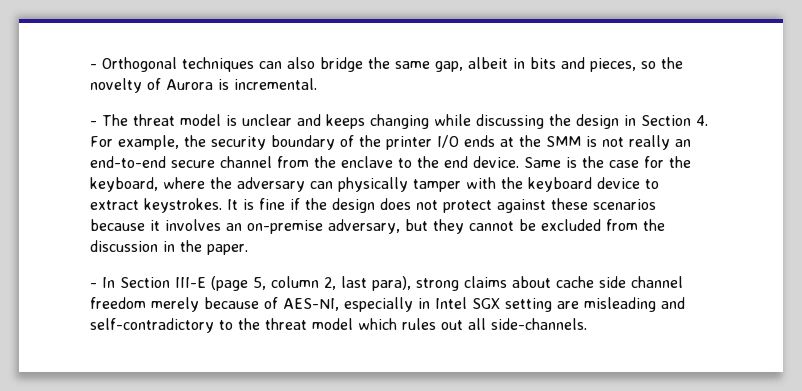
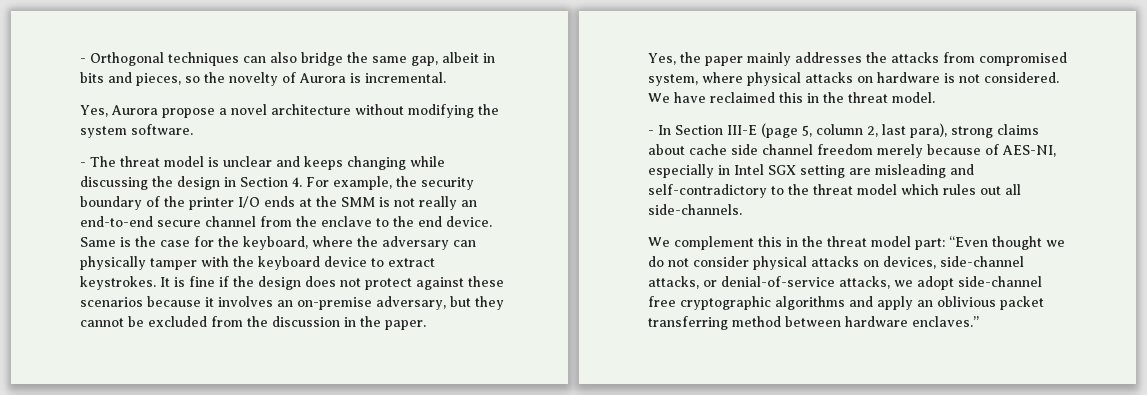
+ Yes, Aurora propose a novel architecture without modifying the system software.
+ Yes, the paper mainly addresses the attacks from compromised system, where physical attacks on hardware is not considered. We have reclaimed this in the threat model.
+ We complement this in the threat model part: “Even thought we do not consider physical attacks on devices, side-channel attacks, or denial-of-service attacks, we adopt side-channel free cryptographic algorithms and apply an oblivious packet transferring method between hardware enclaves.”

